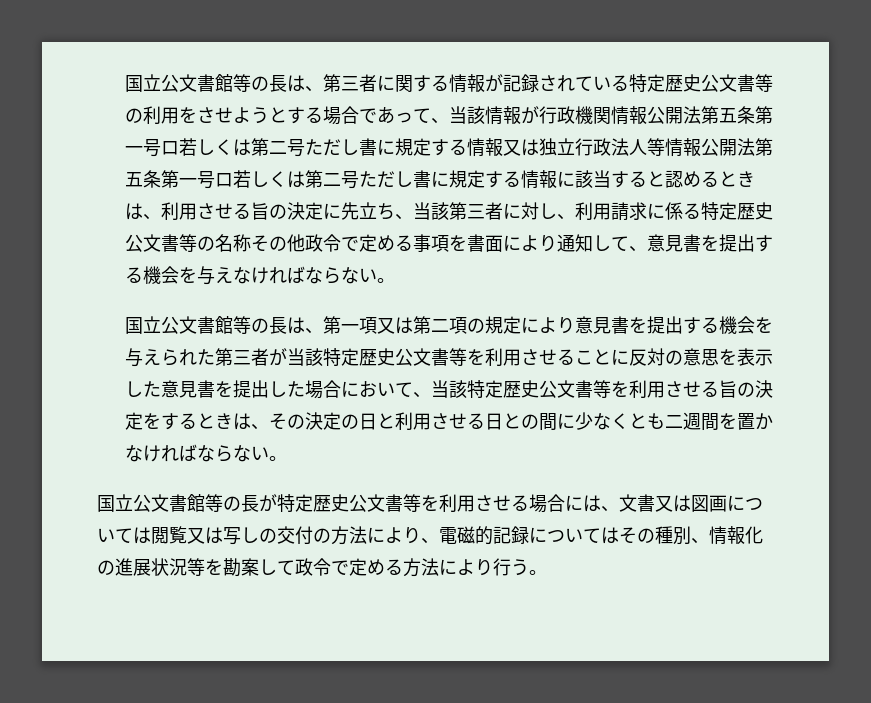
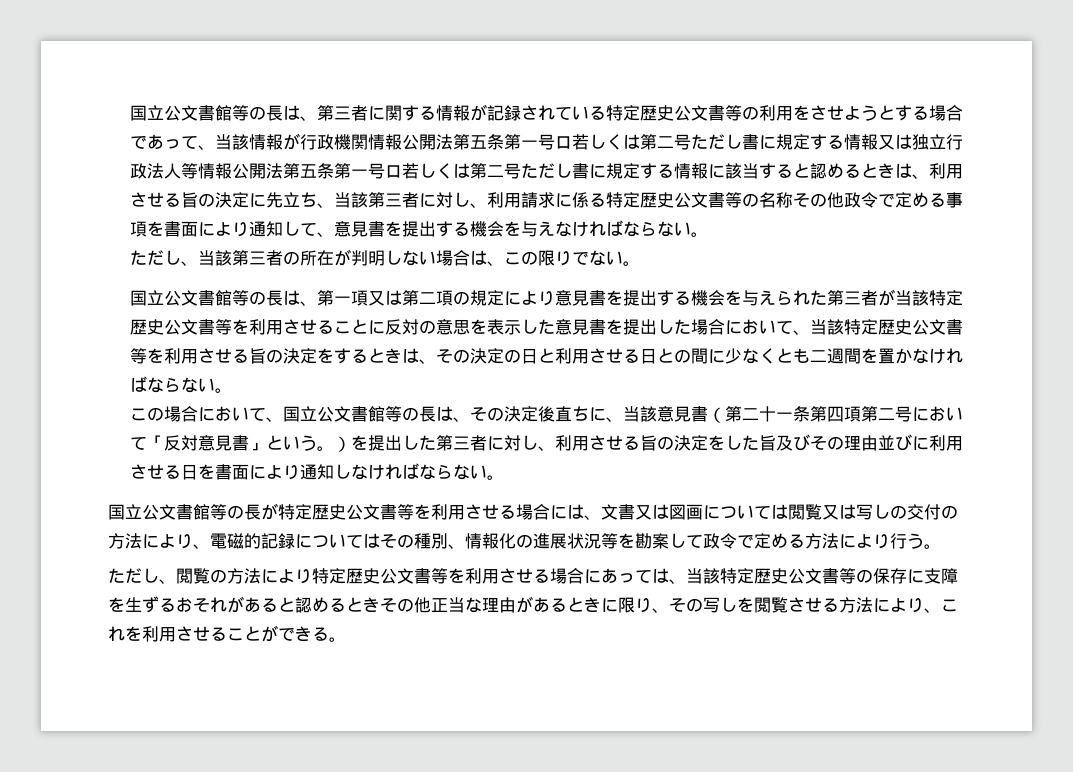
+ ただし、当該第三者の所在が判明しない場合は、この限りでない。
+ この場合において、国立公文書館等の長は、その決定後直ちに、当該意見書（第二十一条第四項第二号において「反対意見書」という。）を提出した第三者に対し、利用させる旨の決定をした旨及びその理由並びに利用させる日を書面により通知しなければならない。
+ ただし、閲覧の方法により特定歴史公文書等を利用させる場合にあっては、当該特定歴史公文書等の保存に支障を生ずるおそれがあると認めるときその他正当な理由があるときに限り、その写しを閲覧させる方法により、これを利用させることができる。

